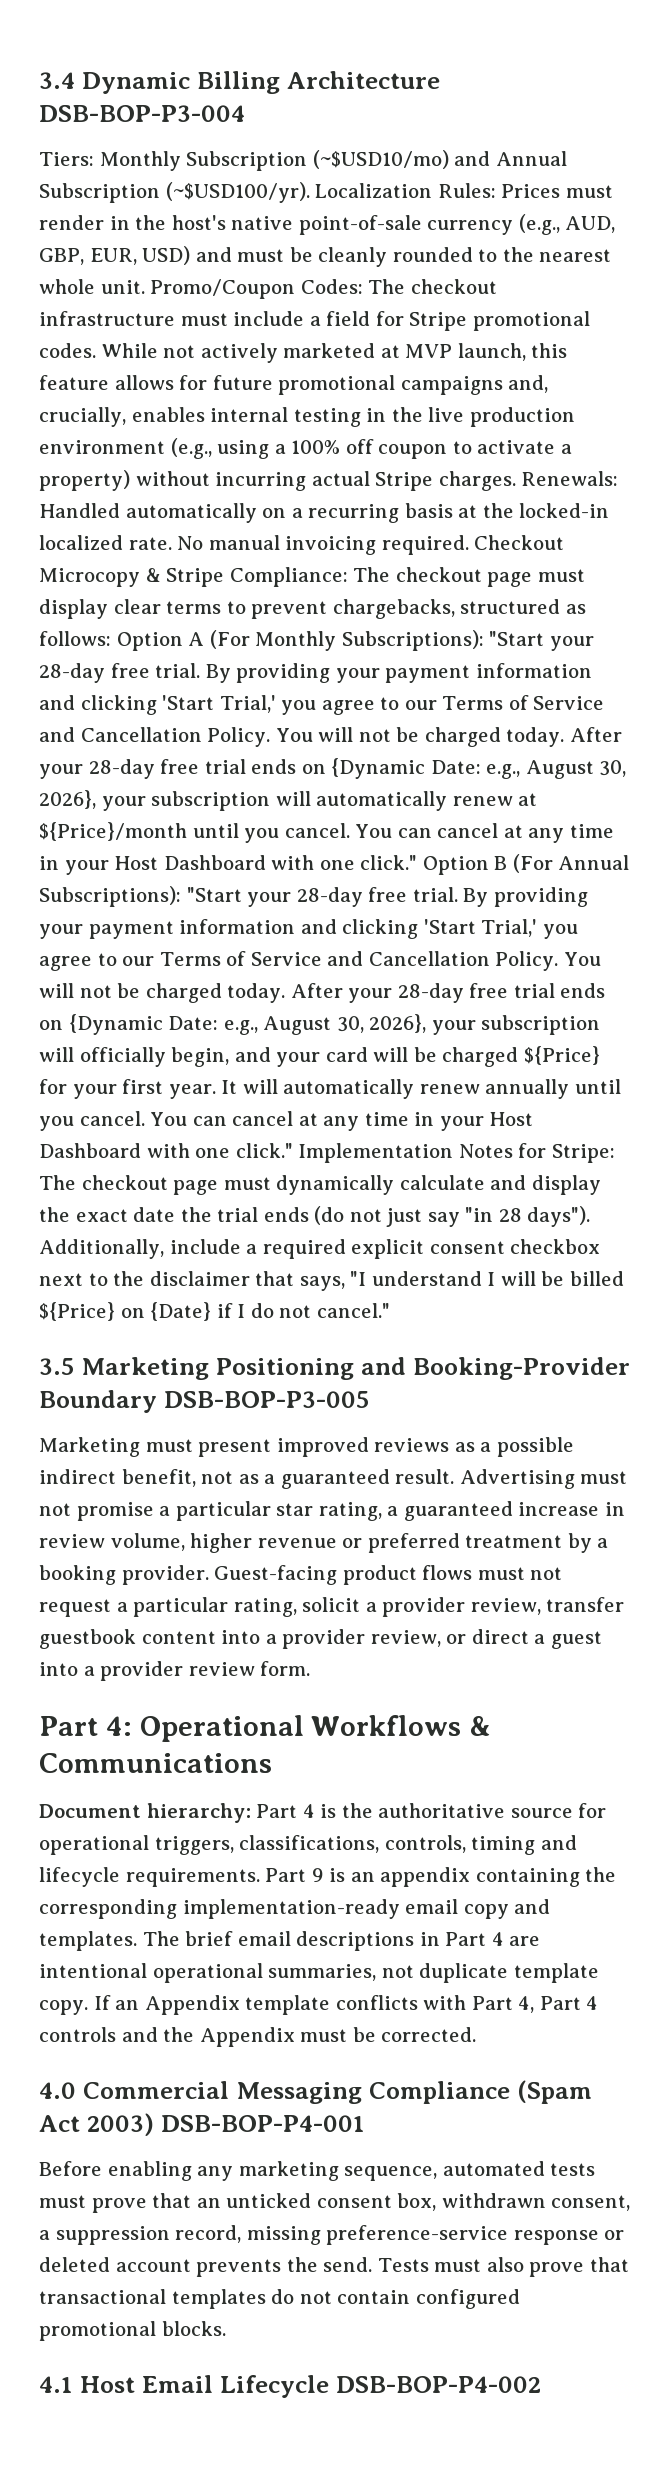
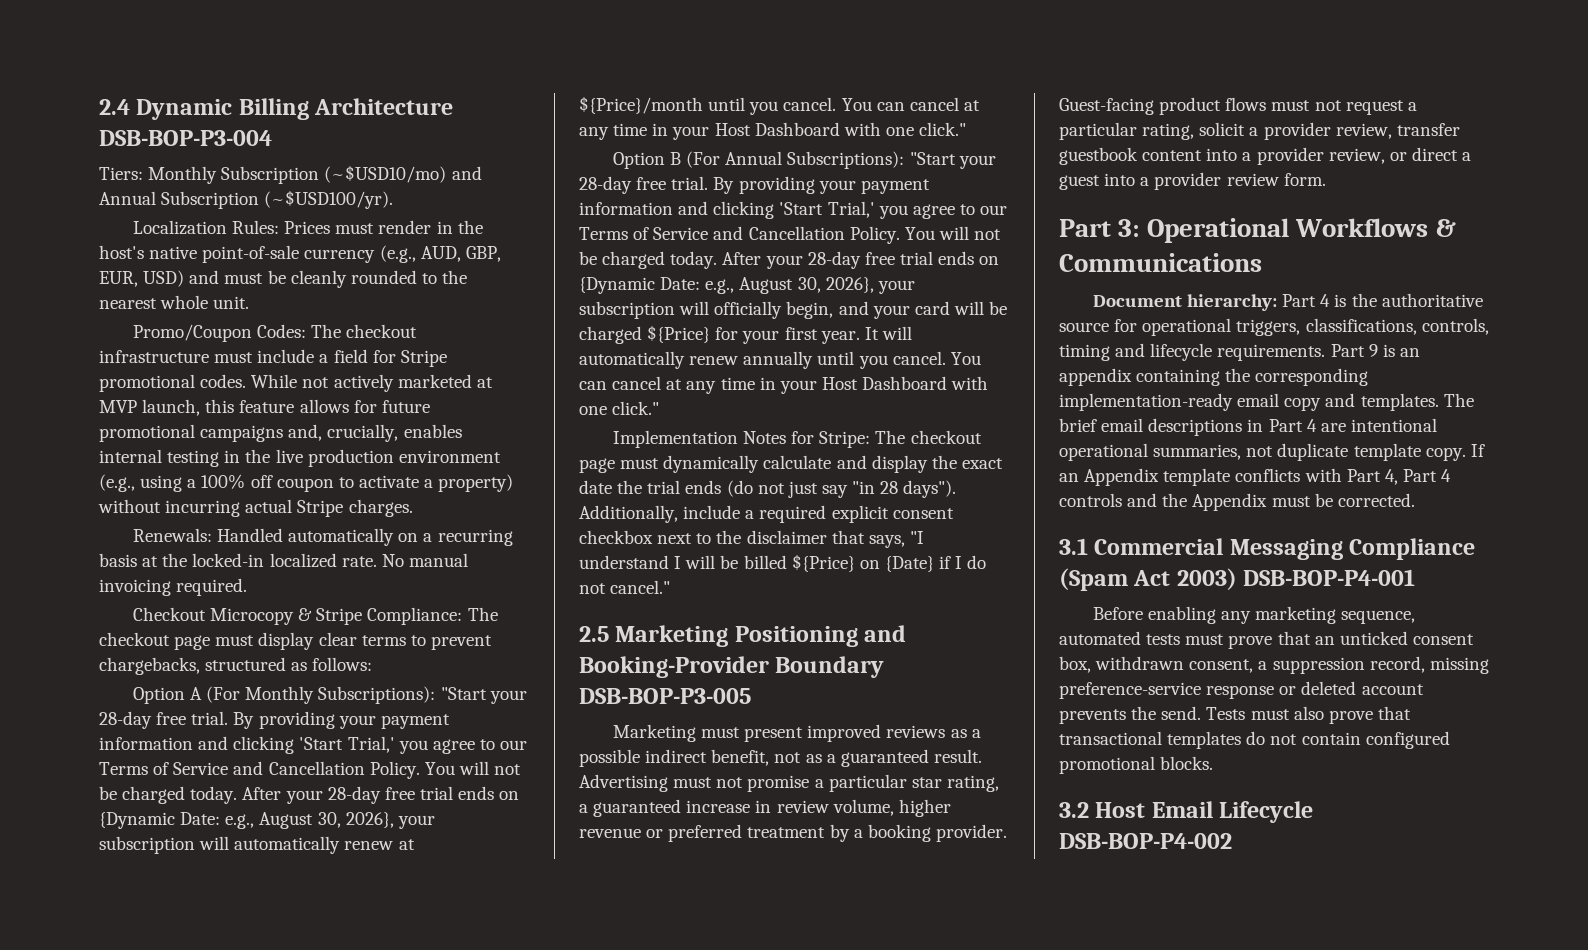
- 3.4 Dynamic Billing Architecture DSB-BOP-P3-004
+ 2.4 Dynamic Billing Architecture DSB-BOP-P3-004
- Tiers: Monthly Subscription (~$USD10/mo) and Annual Subscription (~$USD100/yr). Localization Rules: Prices must render in the host's native point-of-sale currency (e.g., AUD, GBP, EUR, USD) and must be cleanly rounded to the nearest whole unit. Promo/Coupon Codes: The checkout infrastructure must include a field for Stripe promotional codes.
+ Tiers: Monthly Subscription (~$USD10/mo) and Annual Subscription (~$USD100/yr).
+ Localization Rules: Prices must render in the host's native point-of-sale currency (e.g., AUD, GBP, EUR, USD) and must be cleanly rounded to the nearest whole unit.
+ Promo/Coupon Codes: The checkout infrastructure must include a field for Stripe promotional codes.
- While not actively marketed at MVP launch, this feature allows for future promotional campaigns and, crucially, enables internal testing in the live production environment (e.g., using a 100% off coupon to activate a property) without incurring actual Stripe charges. Renewals: Handled automatically on a recurring basis at the locked-in localized rate.
+ While not actively marketed at MVP launch, this feature allows for future promotional campaigns and, crucially, enables internal testing in the live production environment (e.g., using a 100% off coupon to activate a property) without incurring actual Stripe charges.
+ Renewals: Handled automatically on a recurring basis at the locked-in localized rate.
- No manual invoicing required. Checkout Microcopy & Stripe Compliance: The checkout page must display clear terms to prevent chargebacks, structured as follows: Option A (For Monthly Subscriptions): "Start your 28-day free trial.
+ No manual invoicing required.
+ Checkout Microcopy & Stripe Compliance: The checkout page must display clear terms to prevent chargebacks, structured as follows:
+ Option A (For Monthly Subscriptions): "Start your 28-day free trial.
- After your 28-day free trial ends on {Dynamic Date: e.g., August 30, 2026}, your subscription will automatically renew at ${Price}/month until you cancel. You can cancel at any time in your Host Dashboard with one click." Option B (For Annual Subscriptions): "Start your 28-day free trial.
+ After your 28-day free trial ends on {Dynamic Date: e.g., August 30, 2026}, your subscription will automatically renew at ${Price}/month until you cancel. You can cancel at any time in your Host Dashboard with one click."
+ Option B (For Annual Subscriptions): "Start your 28-day free trial.
- It will automatically renew annually until you cancel. You can cancel at any time in your Host Dashboard with one click." Implementation Notes for Stripe: The checkout page must dynamically calculate and display the exact date the trial ends (do not just say "in 28 days").
+ It will automatically renew annually until you cancel. You can cancel at any time in your Host Dashboard with one click."
+ Implementation Notes for Stripe: The checkout page must dynamically calculate and display the exact date the trial ends (do not just say "in 28 days").
- 3.5 Marketing Positioning and Booking-Provider Boundary DSB-BOP-P3-005
+ 2.5 Marketing Positioning and Booking-Provider Boundary DSB-BOP-P3-005
- Part 4: Operational Workflows & Communications
+ Part 3: Operational Workflows & Communications
- 4.0 Commercial Messaging Compliance (Spam Act 2003) DSB-BOP-P4-001
+ 3.1 Commercial Messaging Compliance (Spam Act 2003) DSB-BOP-P4-001
- 4.1 Host Email Lifecycle DSB-BOP-P4-002
+ 3.2 Host Email Lifecycle DSB-BOP-P4-002

